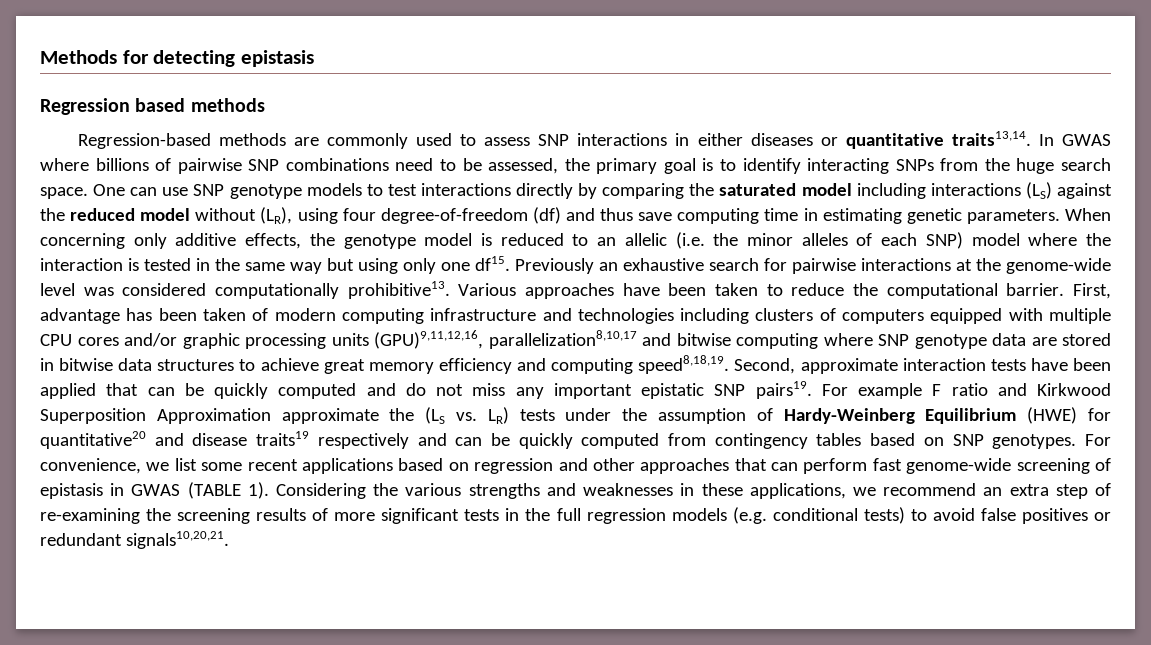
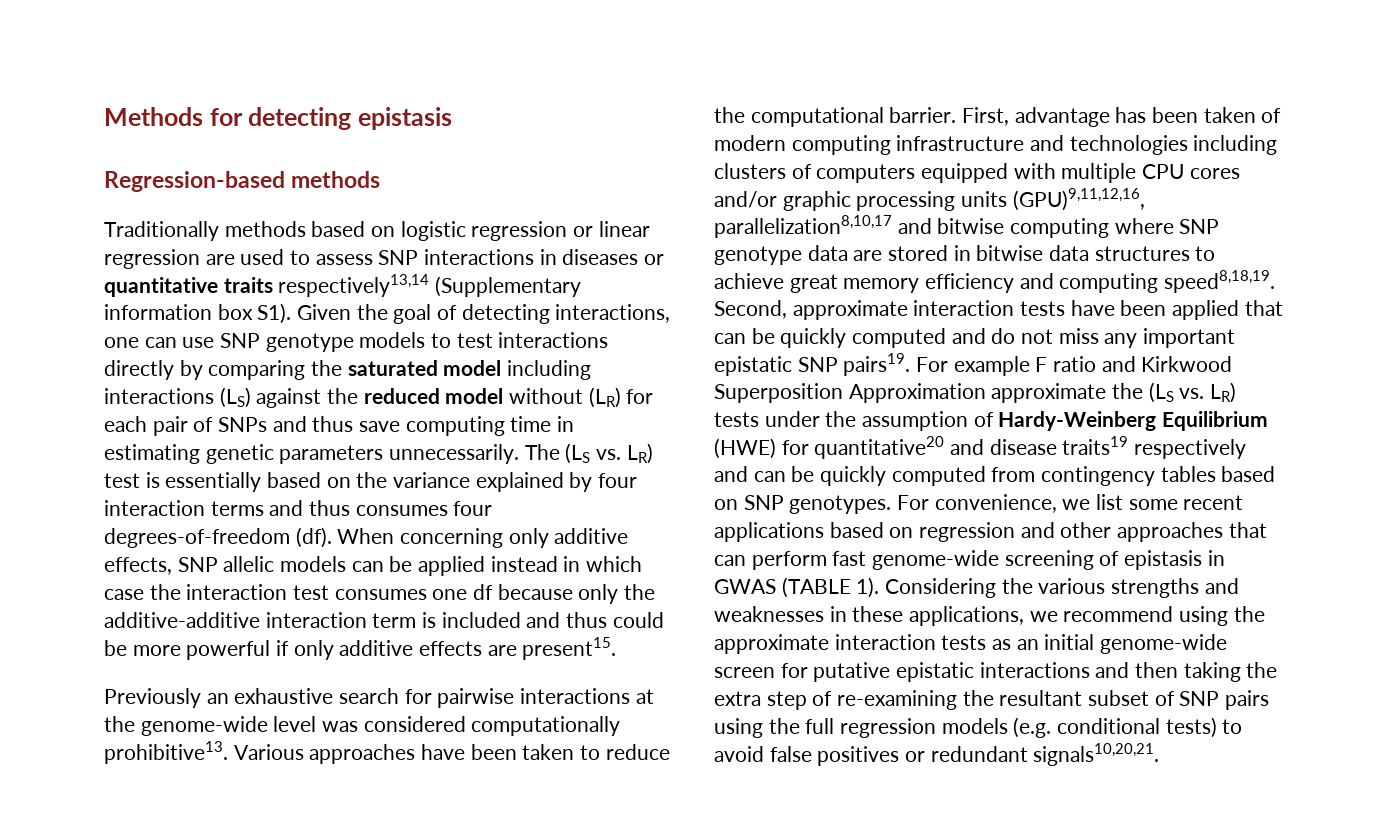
- Regression based methods
+ Regression-based methods
- Regression-based methods are commonly used to assess SNP interactions in either diseases or quantitative traits13,14. In GWAS where billions of pairwise SNP combinations need to be assessed, the primary goal is to identify interacting SNPs from the huge search space. One can use SNP genotype models to test interactions directly by comparing the saturated model including interactions (LS) against the reduced model without (LR), using four degree-of-freedom (df) and thus save computing time in estimating genetic parameters.
+ Traditionally methods based on logistic regression or linear regression are used to assess SNP interactions in diseases or quantitative traits respectively13,14 (Supplementary information box S1). Given the goal of detecting interactions, one can use SNP genotype models to test interactions directly by comparing the saturated model including interactions (LS) against the reduced model without (LR) for each pair of SNPs and thus save computing time in estimating genetic parameters unnecessarily. The (LS vs. LR) test is essentially based on the variance explained by four interaction terms and thus consumes four degrees-of-freedom (df).
- When concerning only additive effects, the genotype model is reduced to an allelic (i.e. the minor alleles of each SNP) model where the interaction is tested in the same way but using only one df15. Previously an exhaustive search for pairwise interactions at the genome-wide level was considered computationally prohibitive13.
+ When concerning only additive effects, SNP allelic models can be applied instead in which case the interaction test consumes one df because only the additive-additive interaction term is included and thus could be more powerful if only additive effects are present15.
+ Previously an exhaustive search for pairwise interactions at the genome-wide level was considered computationally prohibitive13.
- Considering the various strengths and weaknesses in these applications, we recommend an extra step of re-examining the screening results of more significant tests in the full regression models (e.g. conditional tests) to avoid false positives or redundant signals10,20,21.
+ Considering the various strengths and weaknesses in these applications, we recommend using the approximate interaction tests as an initial genome-wide screen for putative epistatic interactions and then taking the extra step of re-examining the resultant subset of SNP pairs using the full regression models (e.g. conditional tests) to avoid false positives or redundant signals10,20,21.

